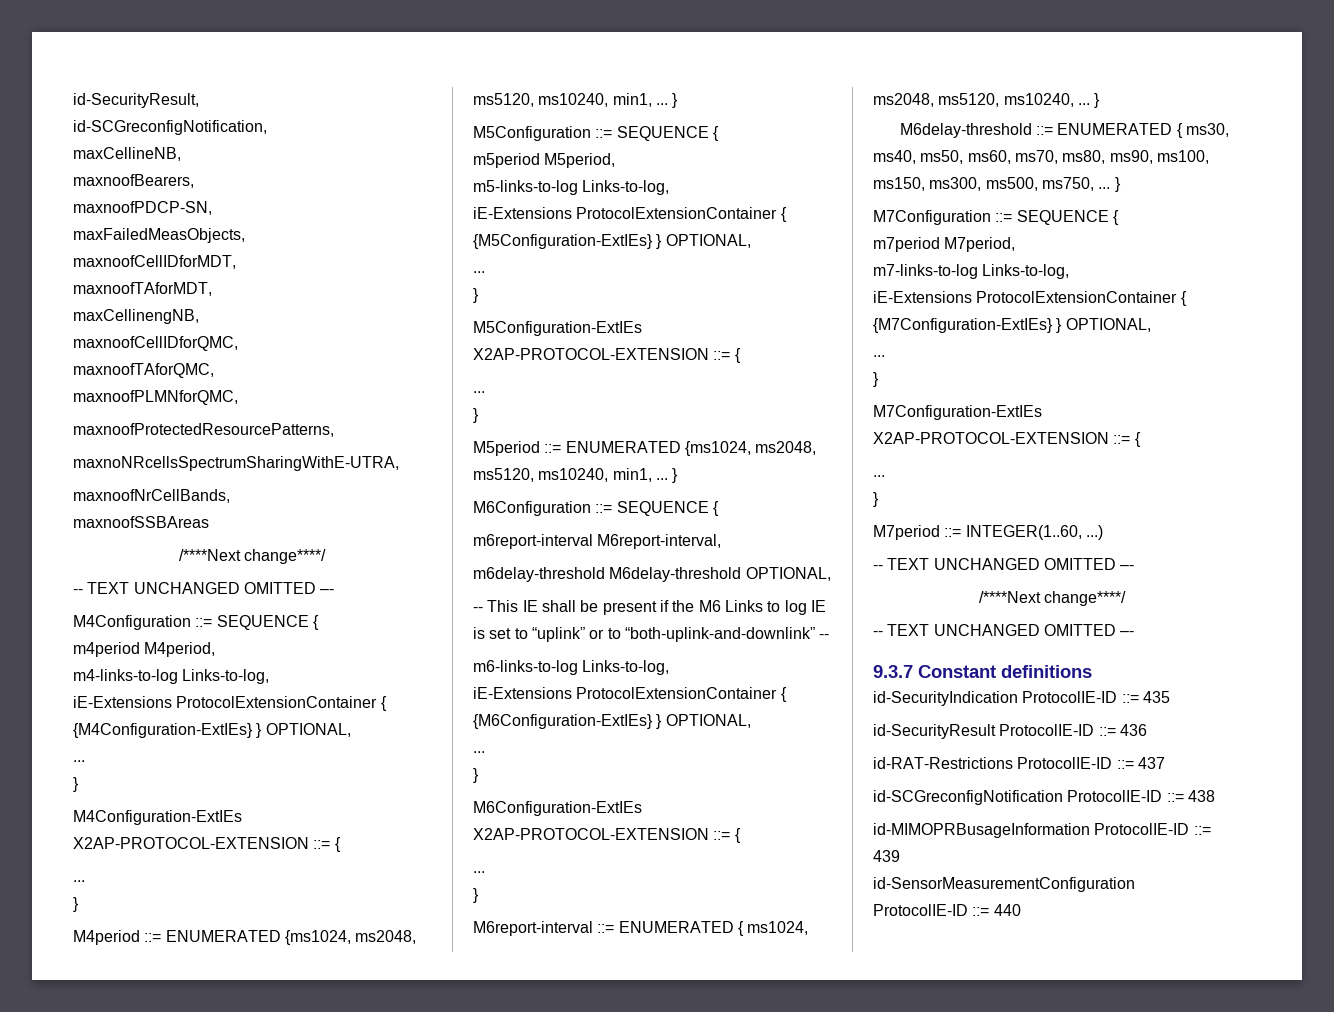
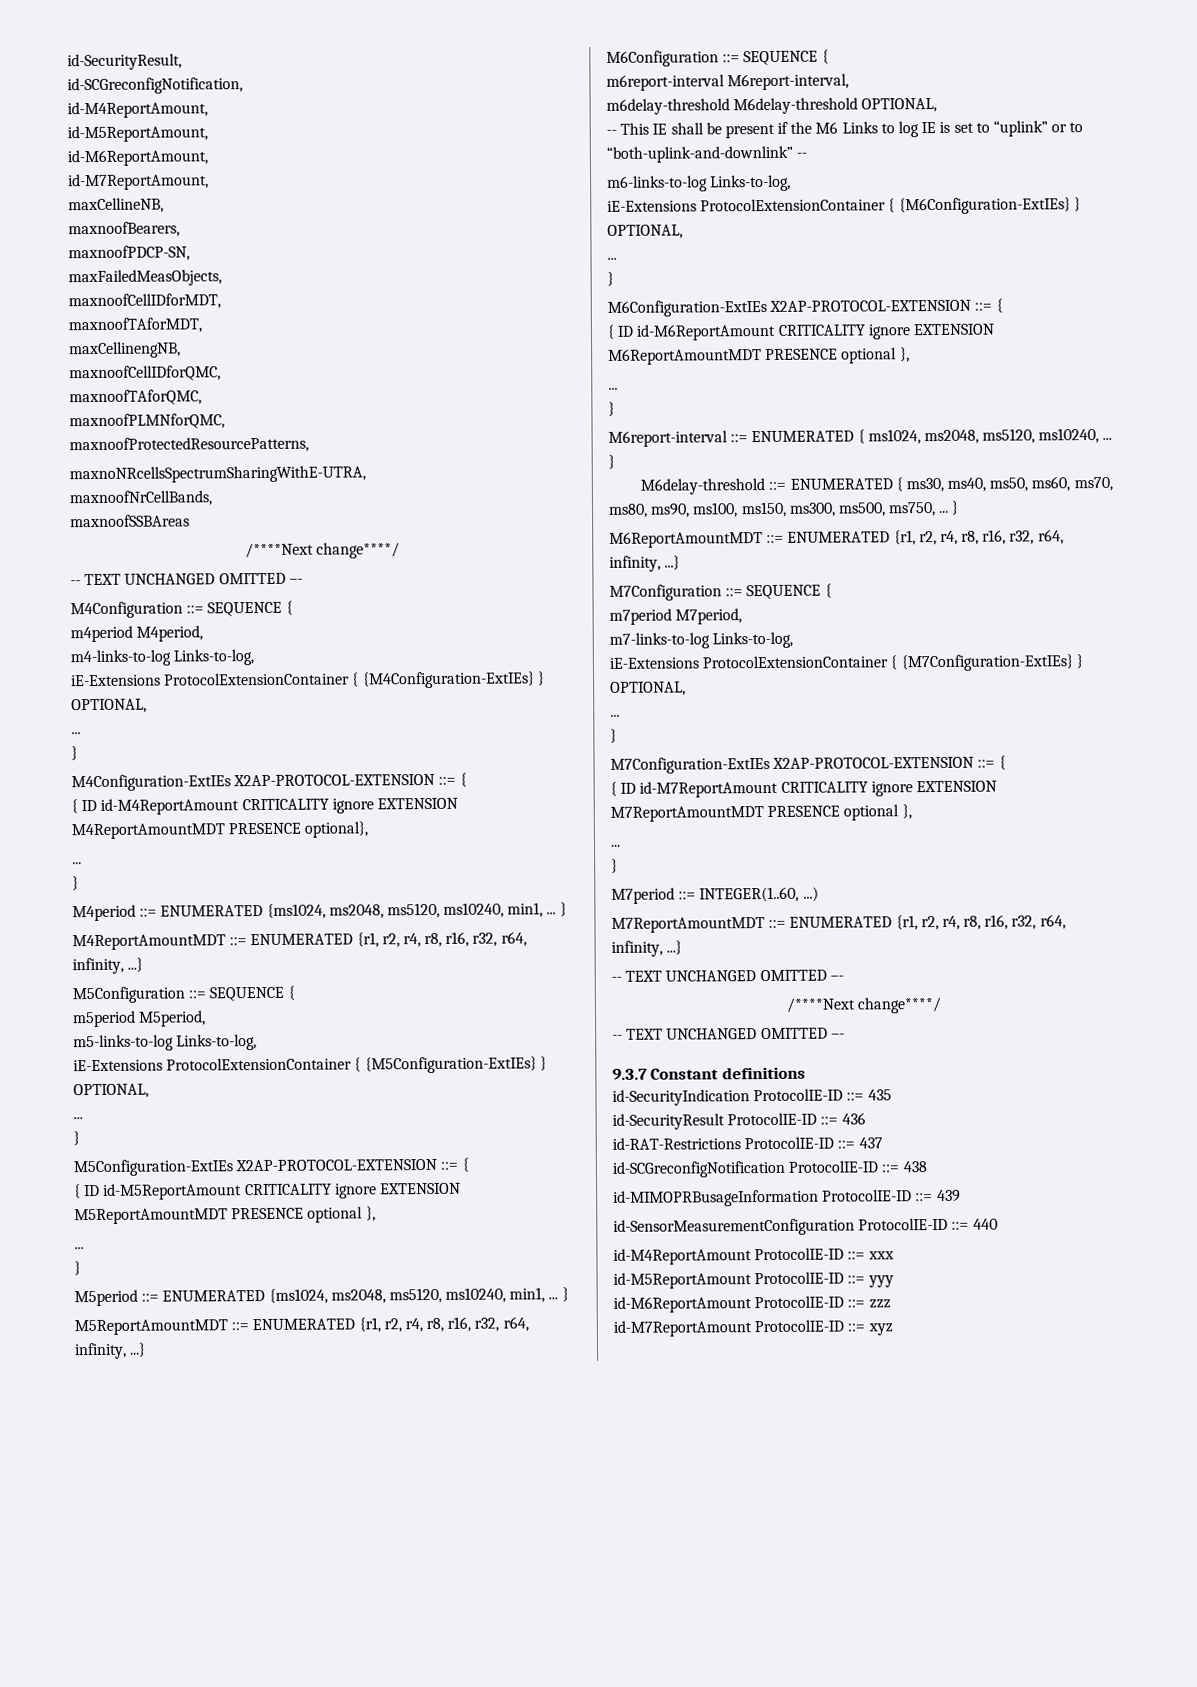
+ id-M4ReportAmount,
+ id-M5ReportAmount,
+ id-M6ReportAmount,
+ id-M7ReportAmount,
+ { ID id-M4ReportAmount CRITICALITY ignore EXTENSION M4ReportAmountMDT PRESENCE optional},
+ M4ReportAmountMDT ::= ENUMERATED {r1, r2, r4, r8, r16, r32, r64, infinity, ...}
+ { ID id-M5ReportAmount CRITICALITY ignore EXTENSION M5ReportAmountMDT PRESENCE optional },
+ M5ReportAmountMDT ::= ENUMERATED {r1, r2, r4, r8, r16, r32, r64, infinity, ...}
+ { ID id-M6ReportAmount CRITICALITY ignore EXTENSION M6ReportAmountMDT PRESENCE optional },
+ M6ReportAmountMDT ::= ENUMERATED {r1, r2, r4, r8, r16, r32, r64, infinity, ...}
+ { ID id-M7ReportAmount CRITICALITY ignore EXTENSION M7ReportAmountMDT PRESENCE optional },
+ M7ReportAmountMDT ::= ENUMERATED {r1, r2, r4, r8, r16, r32, r64, infinity, ...}
+ id-M4ReportAmount ProtocolIE-ID ::= xxx
+ id-M5ReportAmount ProtocolIE-ID ::= yyy
+ id-M6ReportAmount ProtocolIE-ID ::= zzz
+ id-M7ReportAmount ProtocolIE-ID ::= xyz

